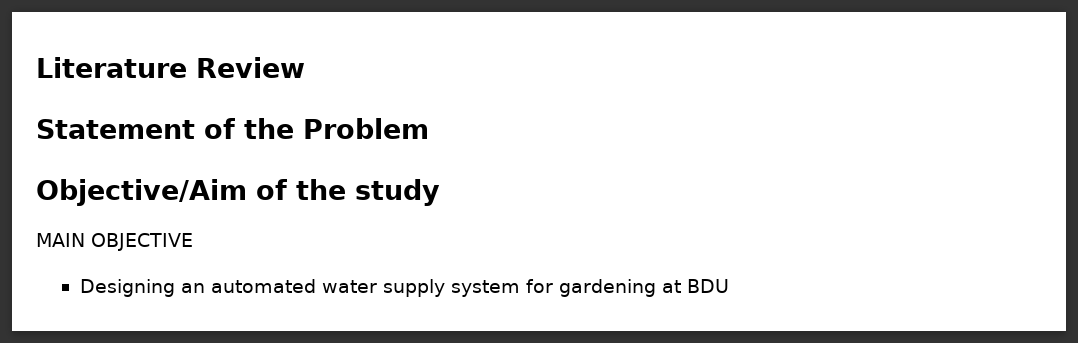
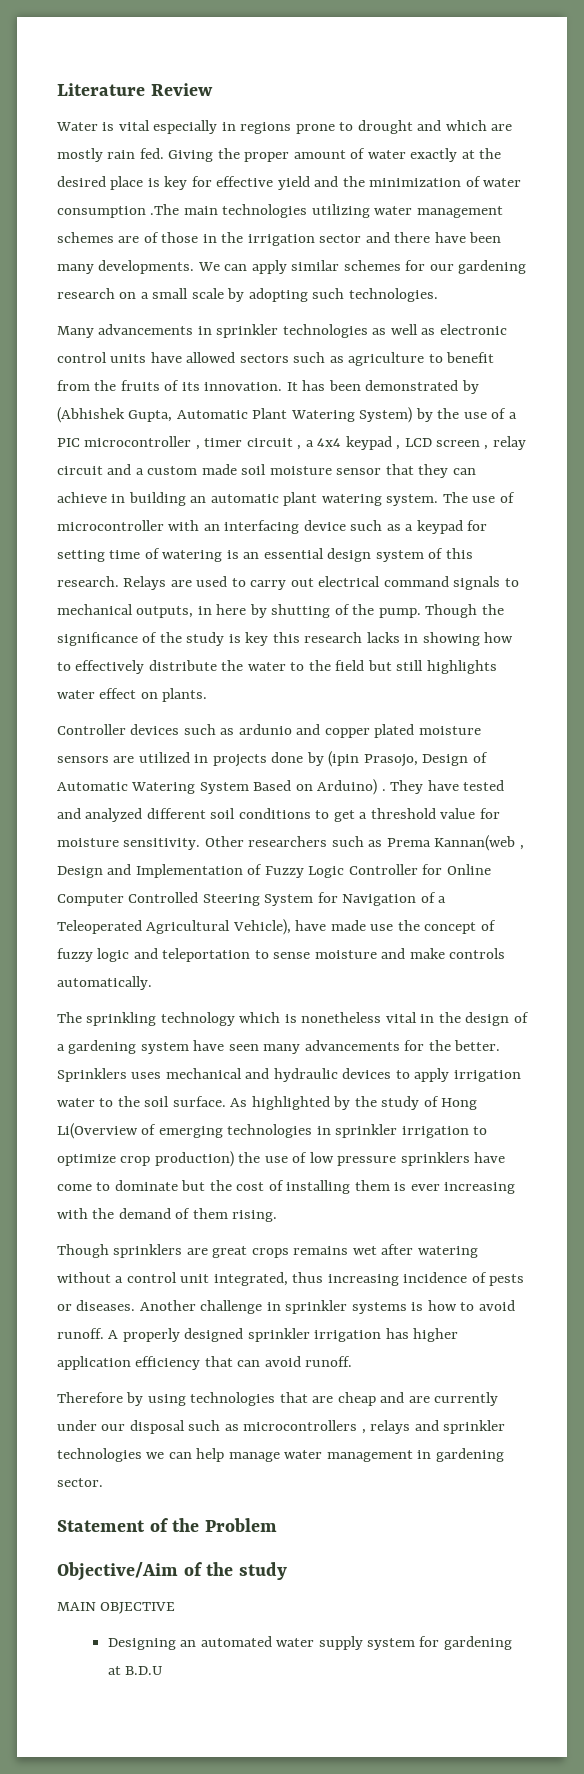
+ Water is vital especially in regions prone to drought and which are mostly rain fed. Giving the proper amount of water exactly at the desired place is key for effective yield and the minimization of water consumption .The main technologies utilizing water management schemes are of those in the irrigation sector and there have been many developments. We can apply similar schemes for our gardening research on a small scale by adopting such technologies.
+ Many advancements in sprinkler technologies as well as electronic control units have allowed sectors such as agriculture to benefit from the fruits of its innovation. It has been demonstrated by (Abhishek Gupta, Automatic Plant Watering System) by the use of a PIC microcontroller , timer circuit , a 4x4 keypad , LCD screen , relay circuit and a custom made soil moisture sensor that they can achieve in building an automatic plant watering system. The use of microcontroller with an interfacing device such as a keypad for setting time of watering is an essential design system of this research. Relays are used to carry out electrical command signals to mechanical outputs, in here by shutting of the pump. Though the significance of the study is key this research lacks in showing how to effectively distribute the water to the field but still highlights water effect on plants.
+ Controller devices such as ardunio and copper plated moisture sensors are utilized in projects done by (ipin Prasojo, Design of Automatic Watering System Based on Arduino) . They have tested and analyzed different soil conditions to get a threshold value for moisture sensitivity. Other researchers such as Prema Kannan(web , Design and Implementation of Fuzzy Logic Controller for Online Computer Controlled Steering System for Navigation of a Teleoperated Agricultural Vehicle), have made use the concept of fuzzy logic and teleportation to sense moisture and make controls automatically.
+ The sprinkling technology which is nonetheless vital in the design of a gardening system have seen many advancements for the better. Sprinklers uses mechanical and hydraulic devices to apply irrigation water to the soil surface. As highlighted by the study of Hong Li(Overview of emerging technologies in sprinkler irrigation to optimize crop production) the use of low pressure sprinklers have come to dominate but the cost of installing them is ever increasing with the demand of them rising.
+ Though sprinklers are great crops remains wet after watering without a control unit integrated, thus increasing incidence of pests or diseases. Another challenge in sprinkler systems is how to avoid runoff. A properly designed sprinkler irrigation has higher application efficiency that can avoid runoff.
+ Therefore by using technologies that are cheap and are currently under our disposal such as microcontrollers , relays and sprinkler technologies we can help manage water management in gardening sector.
- Designing an automated water supply system for gardening at BDU
+ Designing an automated water supply system for gardening at B.D.U

